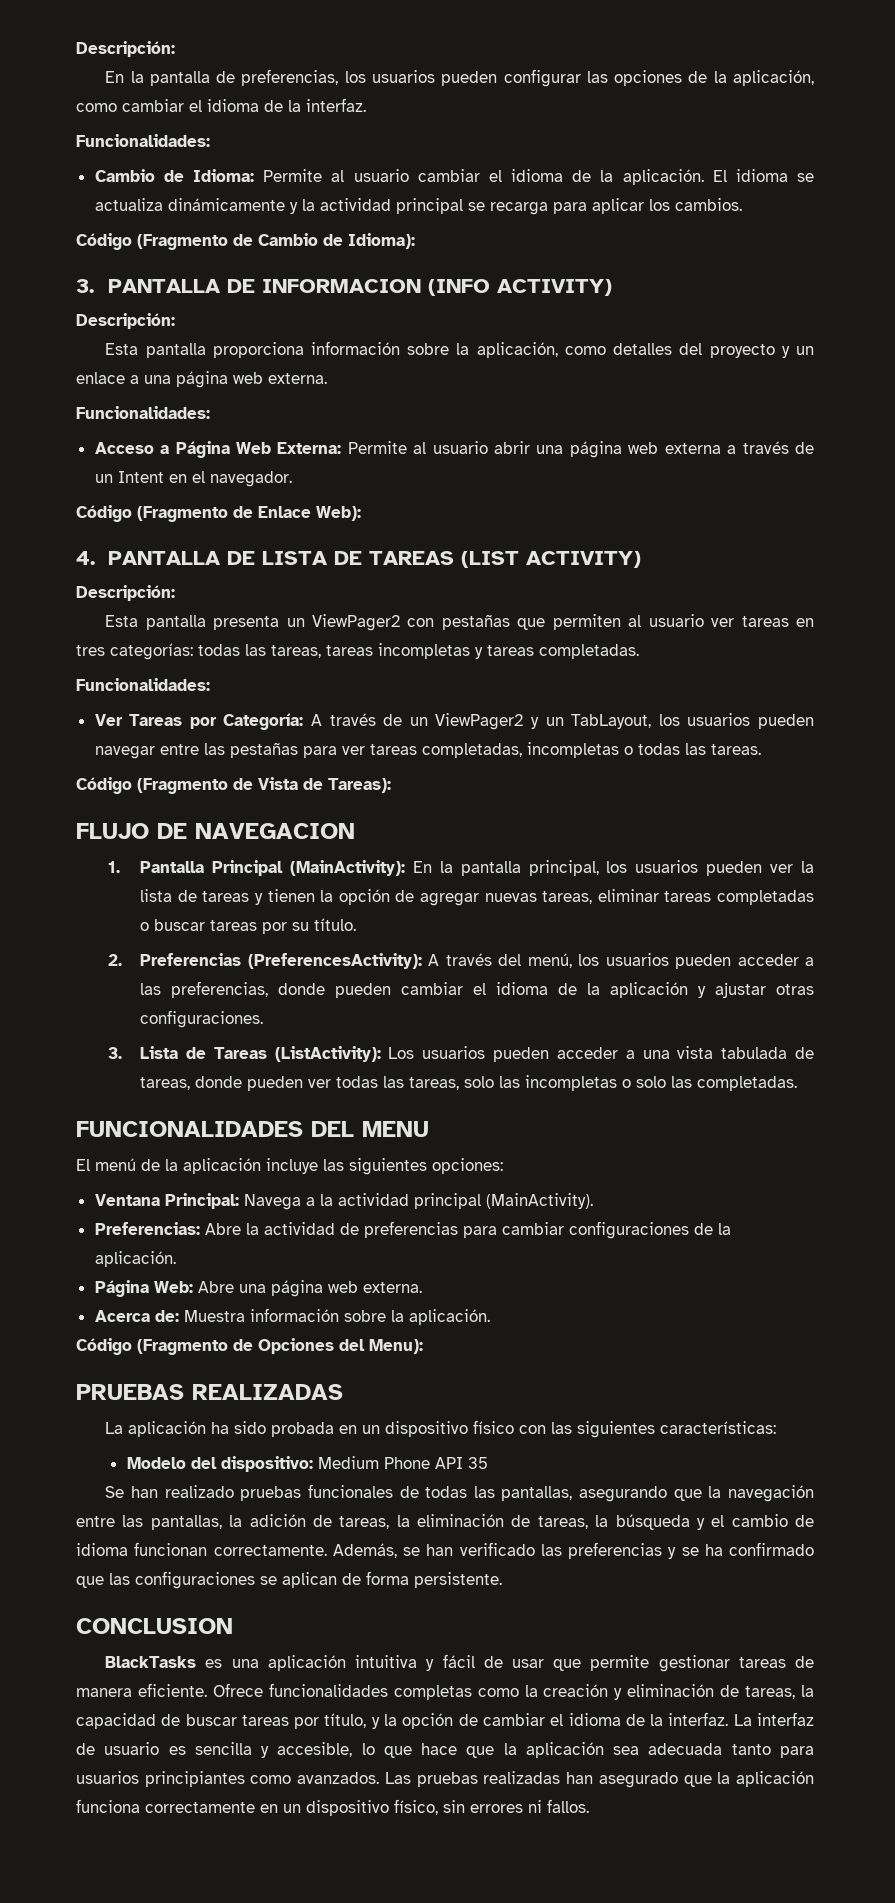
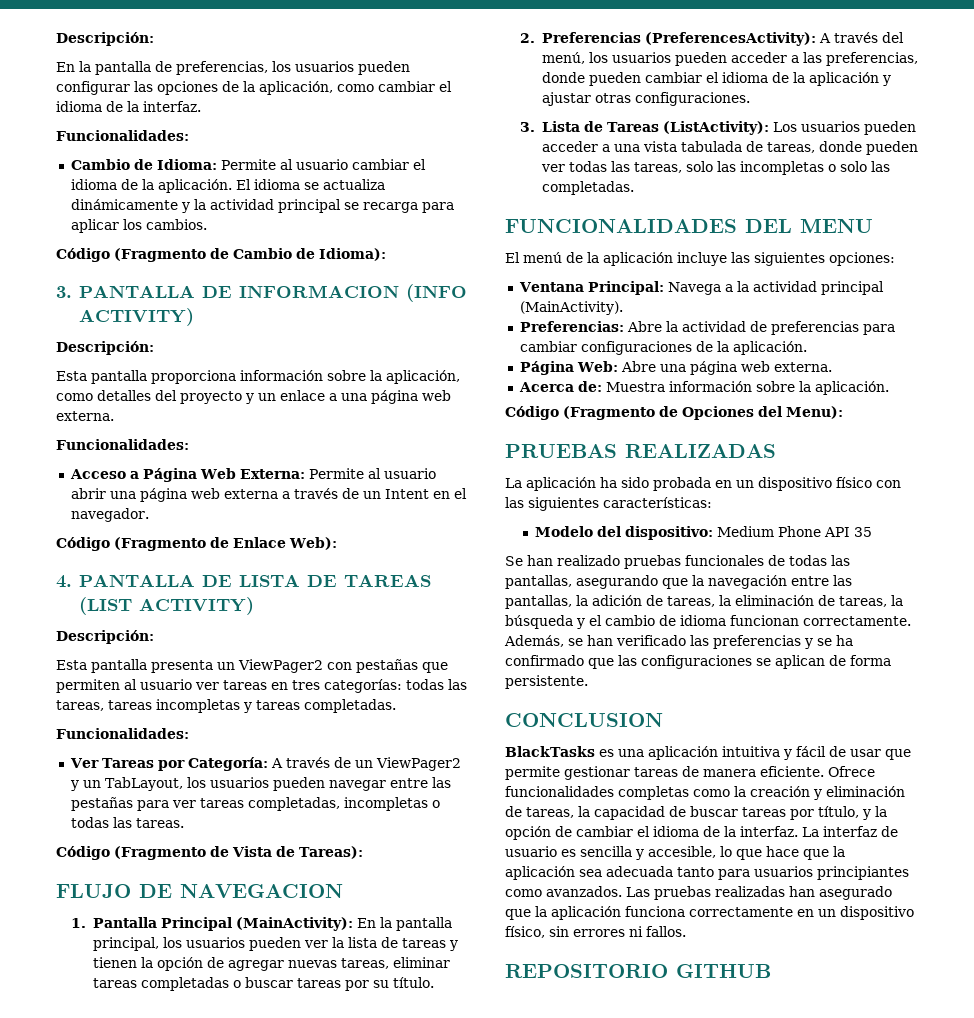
+ REPOSITORIO GITHUB

